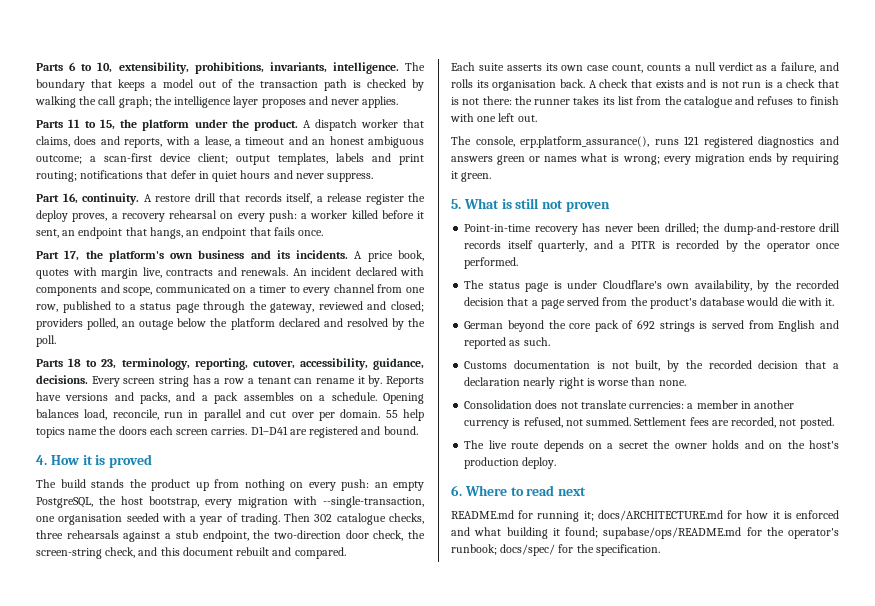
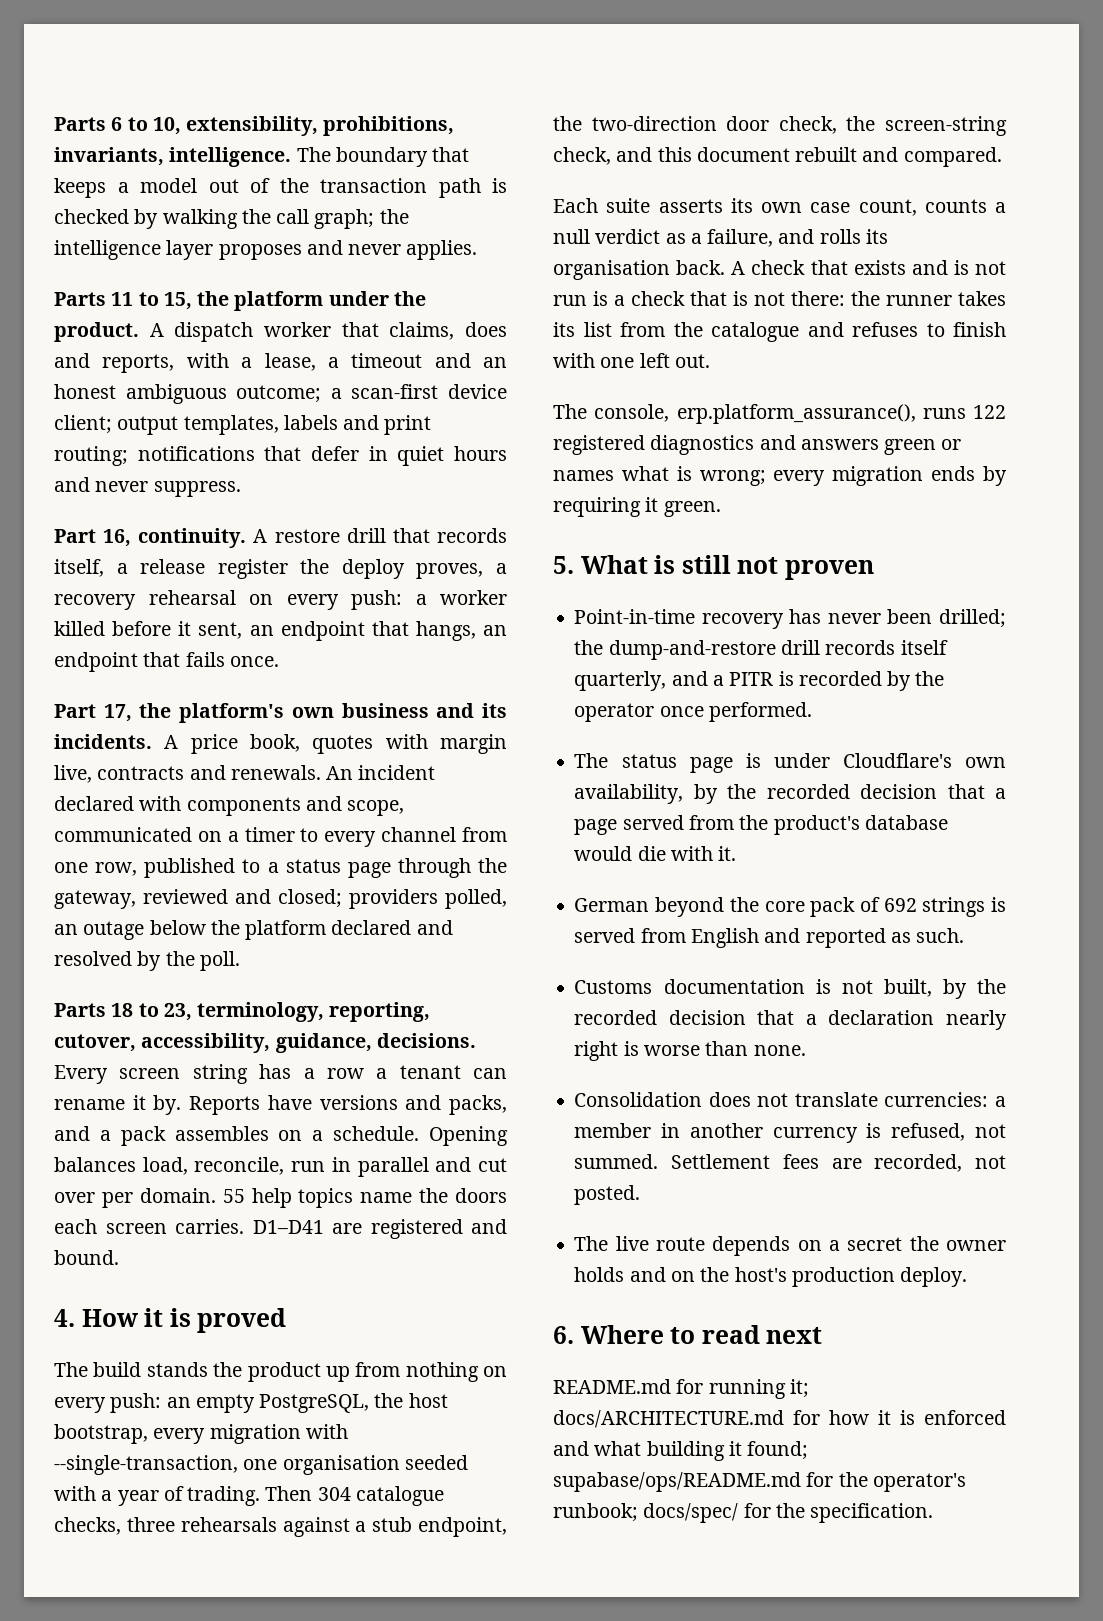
- Then 302 catalogue checks, three rehearsals against a stub endpoint, the two-direction door check, the screen-string check, and this document rebuilt and compared.
+ Then 304 catalogue checks, three rehearsals against a stub endpoint, the two-direction door check, the screen-string check, and this document rebuilt and compared.
- The console, erp.platform_assurance(), runs 121 registered diagnostics and answers green or names what is wrong; every migration ends by requiring it green.
+ The console, erp.platform_assurance(), runs 122 registered diagnostics and answers green or names what is wrong; every migration ends by requiring it green.

